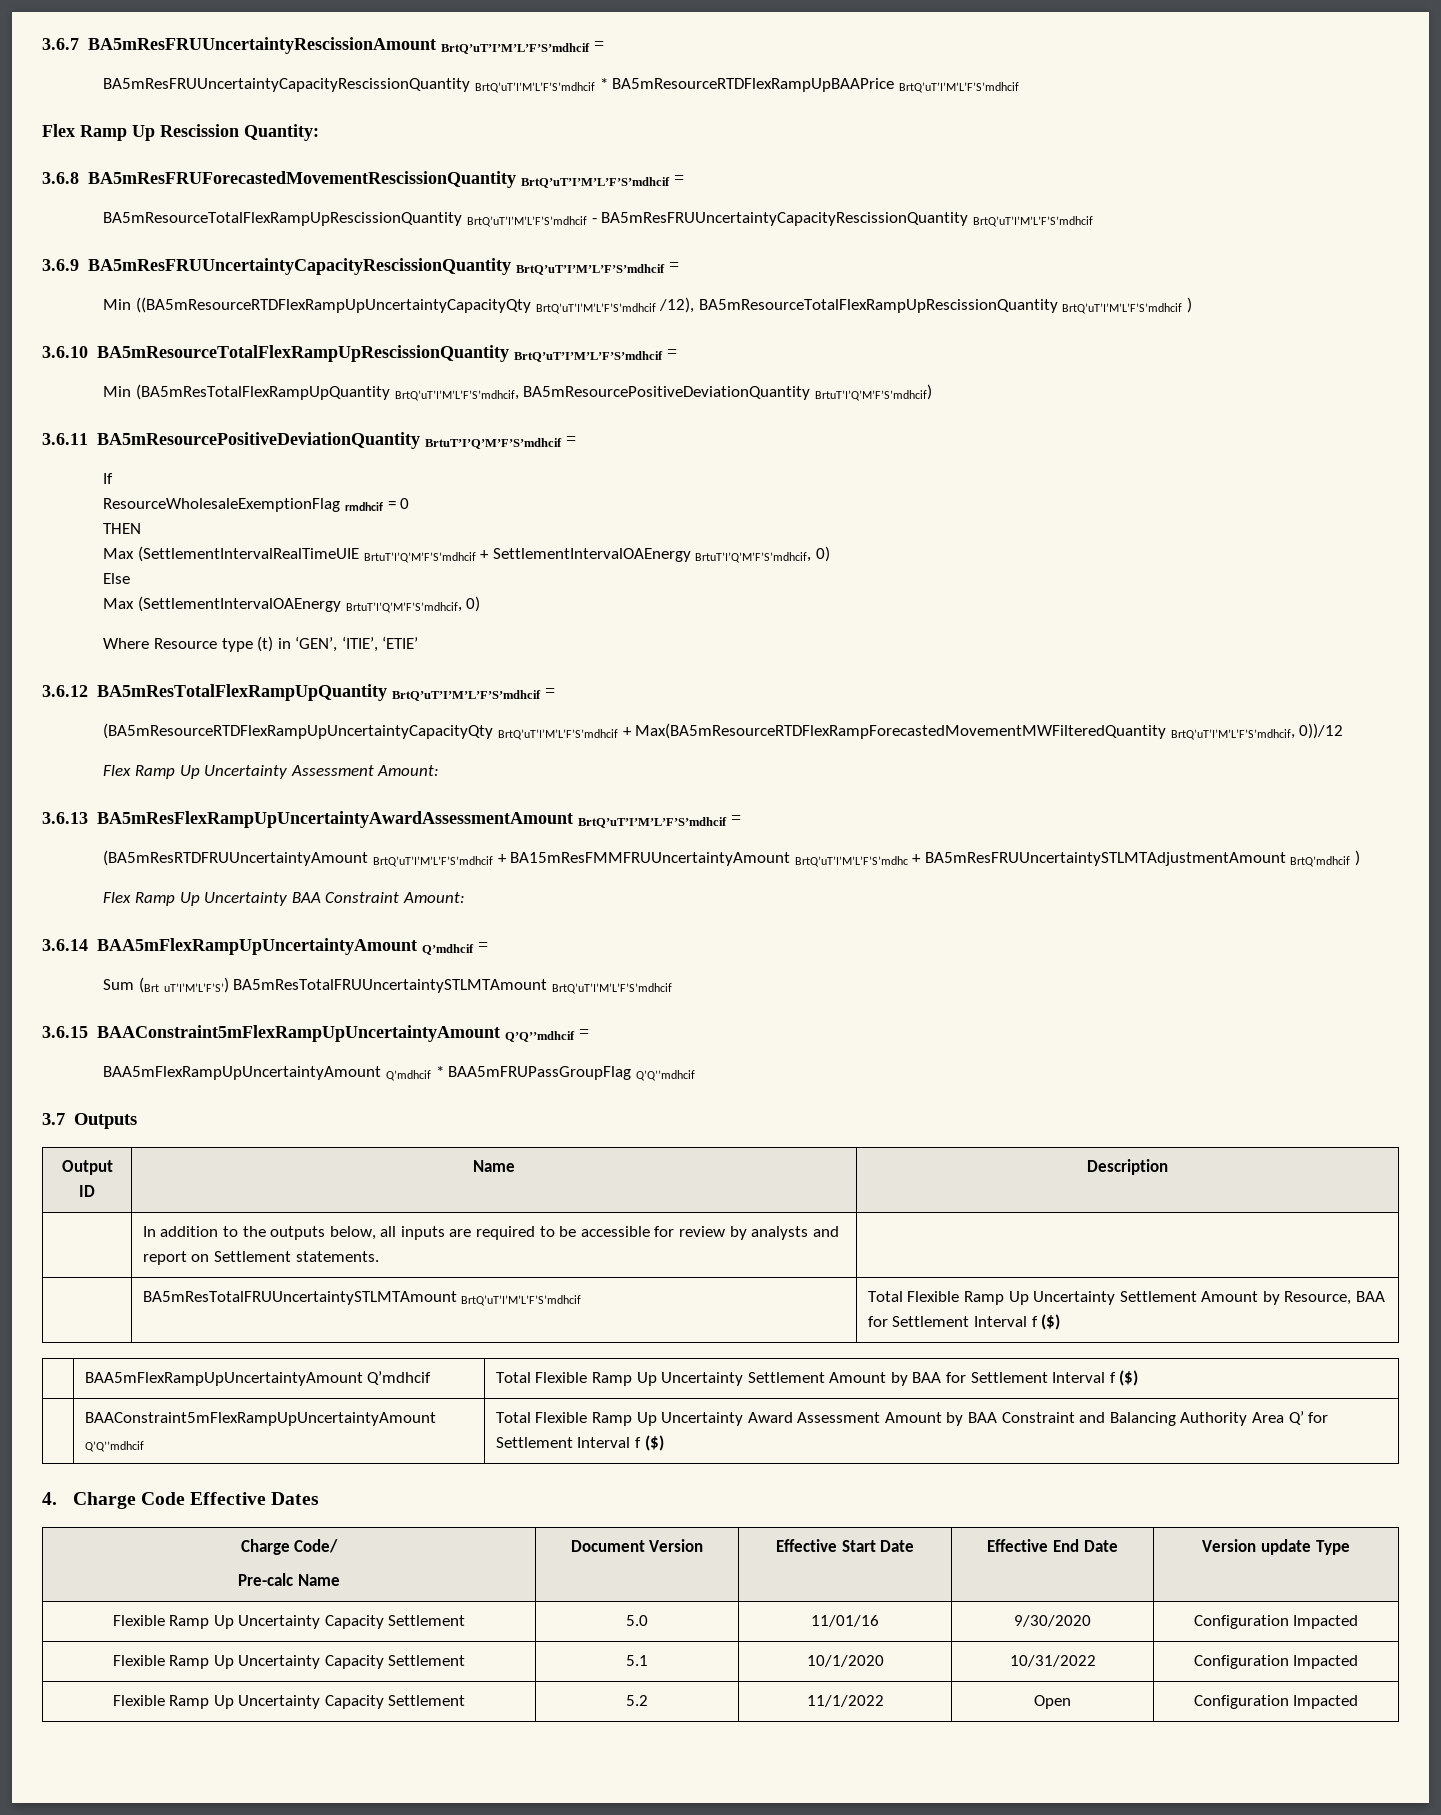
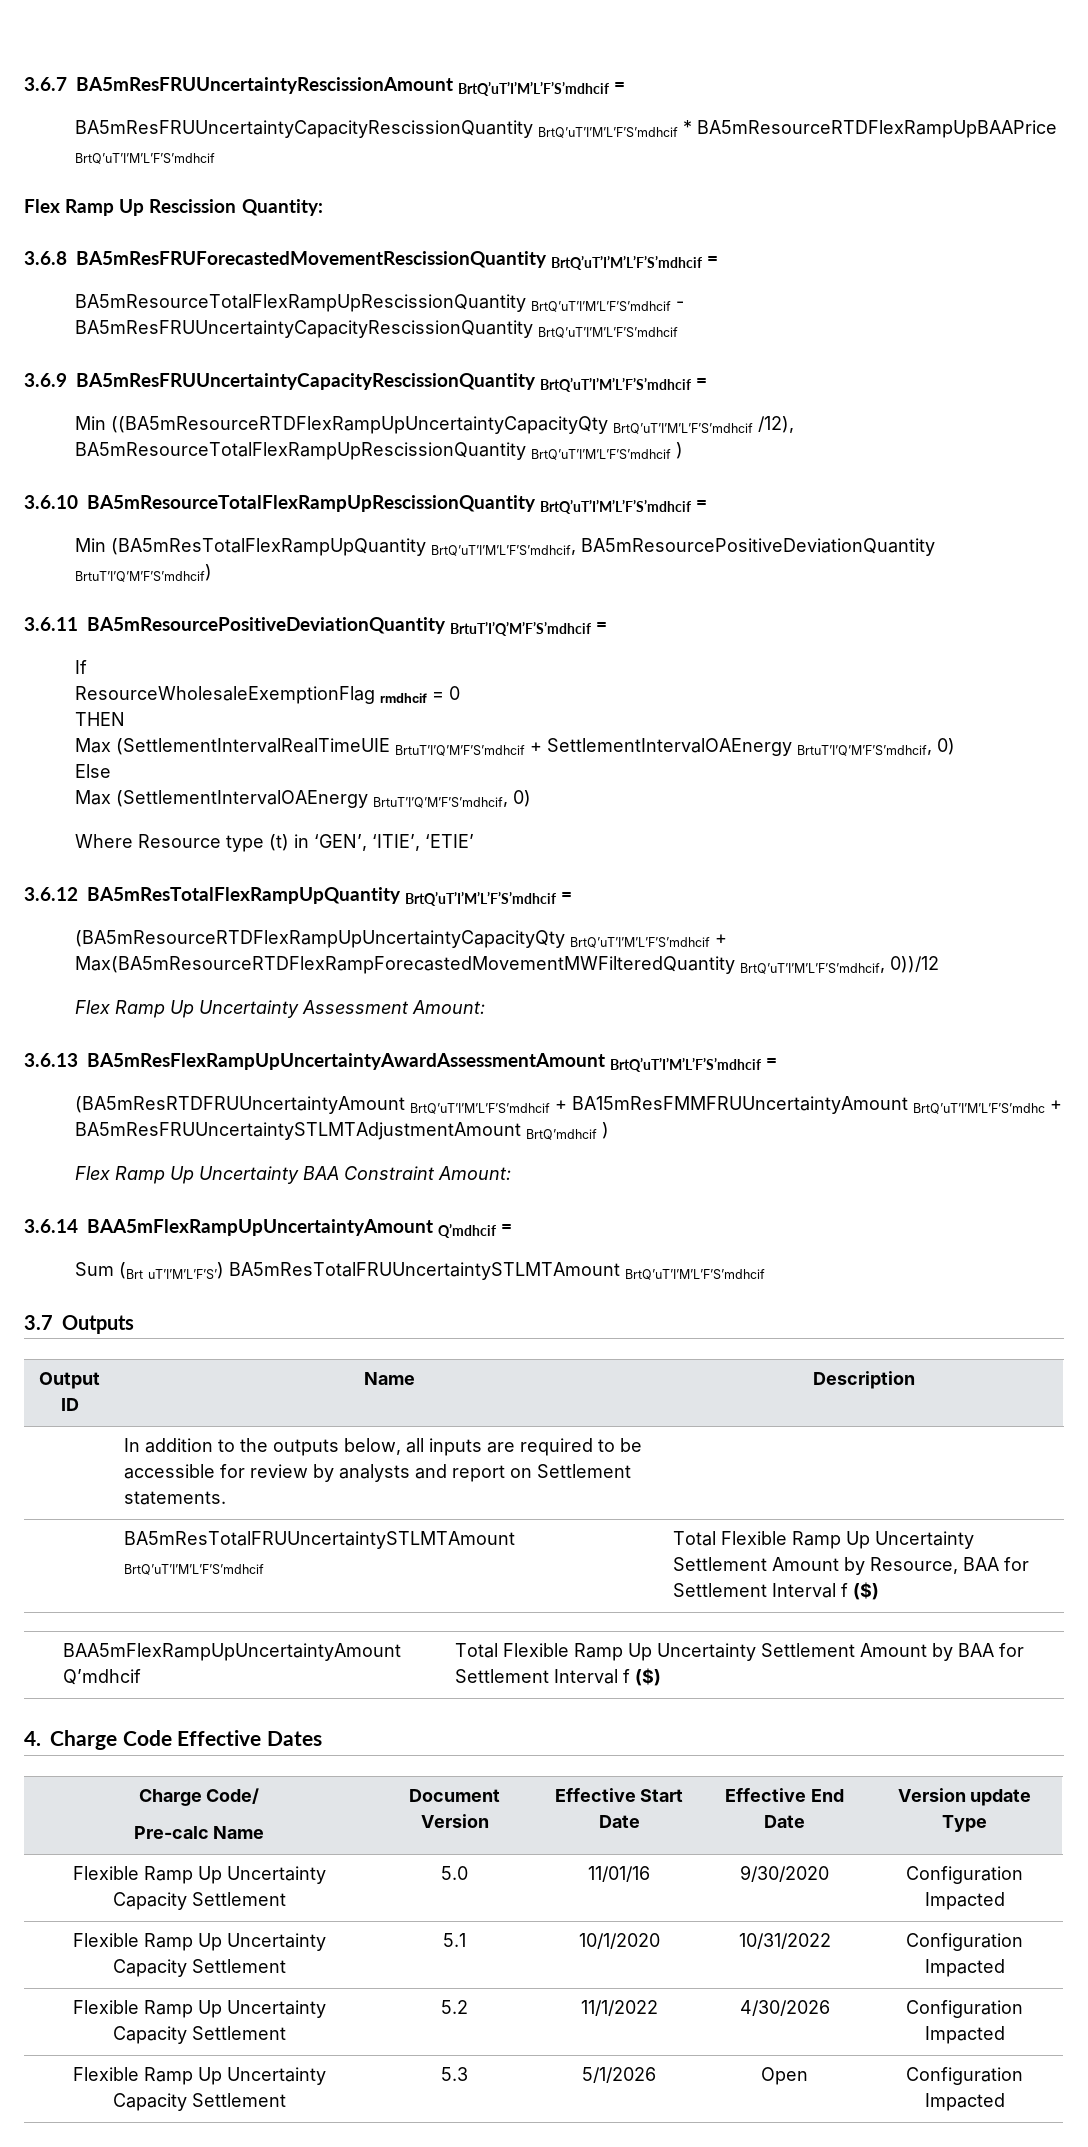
- 3.6.15 BAAConstraint5mFlexRampUpUncertaintyAmount Q’Q’’mdhcif =
- BAA5mFlexRampUpUncertaintyAmount Q’mdhcif * BAA5mFRUPassGroupFlag Q’Q’’mdhcif
- | BAAConstraint5mFlexRampUpUncertaintyAmount Q’Q’’mdhcif | Total Flexible Ramp Up Uncertainty Award Assessment Amount by BAA Constraint and Balancing Authority Area Q’ for Settlement Interval f ($)
- Flexible Ramp Up Uncertainty Capacity Settlement | 5.2 | 11/1/2022 | Open | Configuration Impacted
+ Flexible Ramp Up Uncertainty Capacity Settlement | 5.2 | 11/1/2022 | 4/30/2026 | Configuration Impacted
+ Flexible Ramp Up Uncertainty Capacity Settlement | 5.3 | 5/1/2026 | Open | Configuration Impacted

